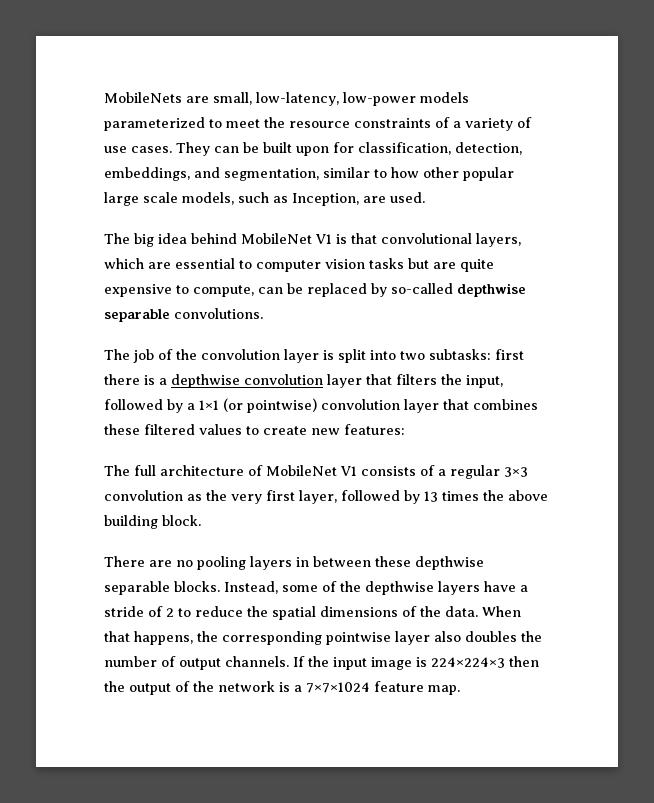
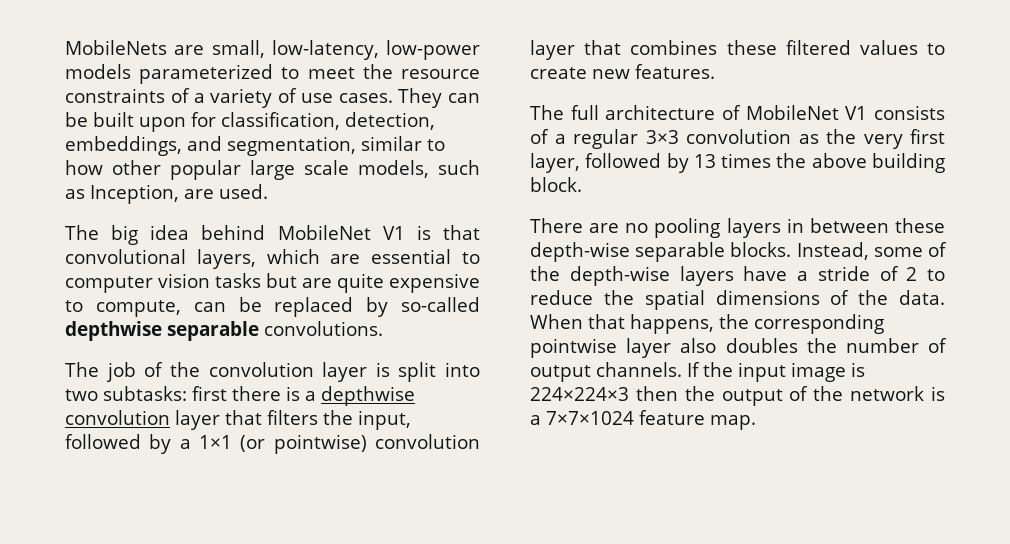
- The job of the convolution layer is split into two subtasks: first there is a depthwise convolution layer that filters the input, followed by a 1×1 (or pointwise) convolution layer that combines these filtered values to create new features:
+ The job of the convolution layer is split into two subtasks: first there is a depthwise convolution layer that filters the input, followed by a 1×1 (or pointwise) convolution layer that combines these filtered values to create new features.
- There are no pooling layers in between these depthwise separable blocks.
+ There are no pooling layers in between these depth-wise separable blocks.
- Instead, some of the depthwise layers have a stride of 2 to reduce the spatial dimensions of the data.
+ Instead, some of the depth-wise layers have a stride of 2 to reduce the spatial dimensions of the data.

